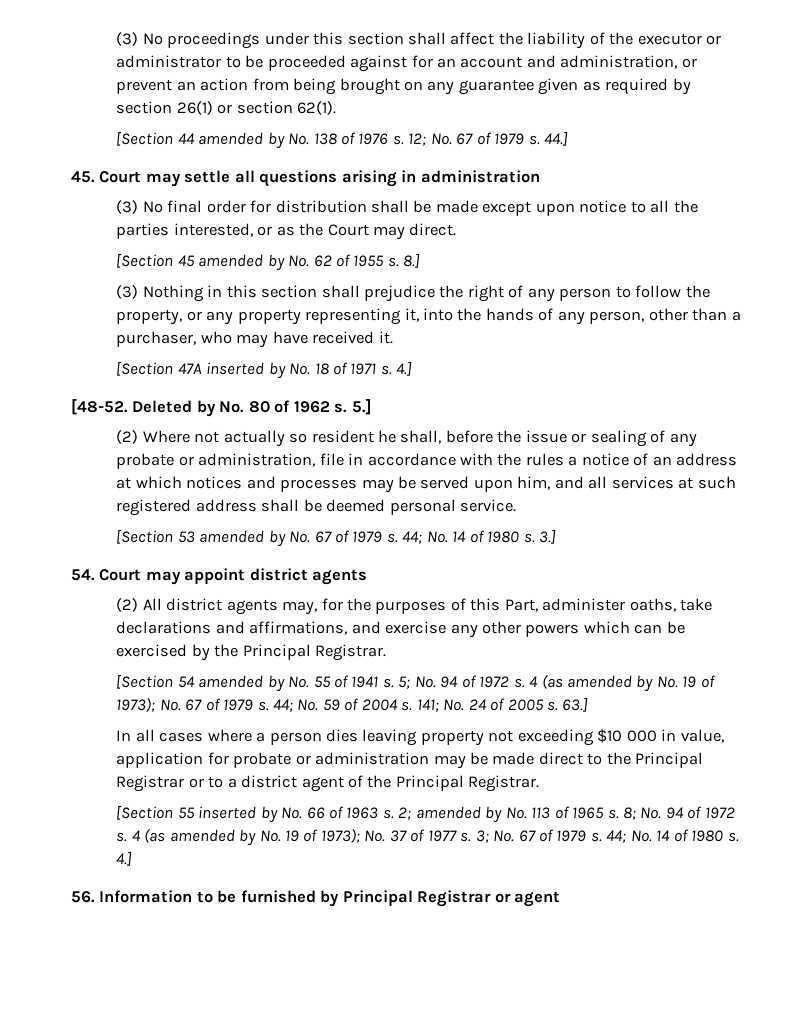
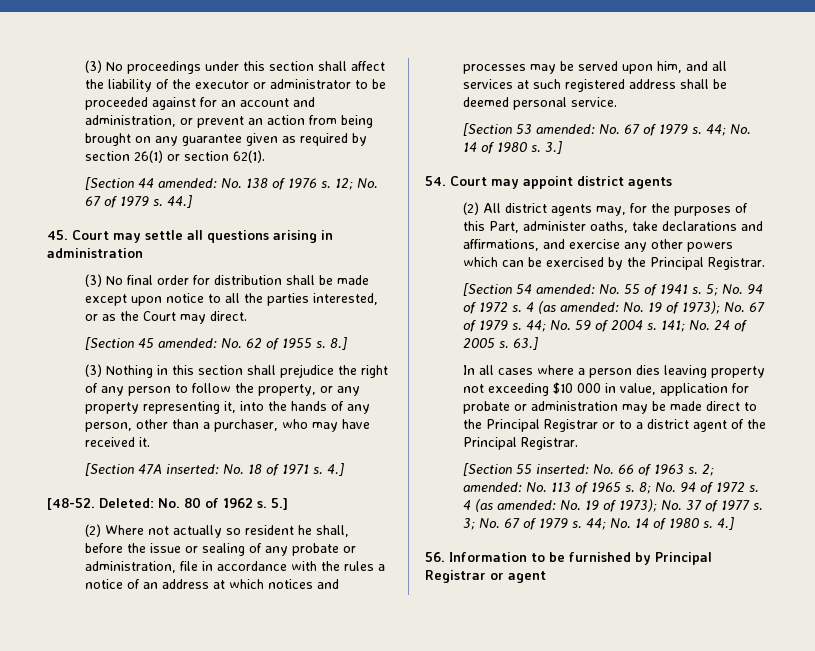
- [Section 44 amended by No. 138 of 1976 s.
+ [Section 44 amended: No. 138 of 1976 s.
- [Section 45 amended by No. 62 of 1955 s.
+ [Section 45 amended: No. 62 of 1955 s.
- [Section 47A inserted by No. 18 of 1971 s.
+ [Section 47A inserted: No. 18 of 1971 s.
- Deleted by No. 80 of 1962 s.
+ Deleted: No. 80 of 1962 s.
- [Section 53 amended by No. 67 of 1979 s.
+ [Section 53 amended: No. 67 of 1979 s.
- [Section 54 amended by No. 55 of 1941 s.
+ [Section 54 amended: No. 55 of 1941 s.
- 4 (as amended by No. 19 of 1973); No. 67 of 1979 s.
+ 4 (as amended: No. 19 of 1973); No. 67 of 1979 s.
- [Section 55 inserted by No. 66 of 1963 s.
+ [Section 55 inserted: No. 66 of 1963 s.
- 2; amended by No. 113 of 1965 s.
+ 2; amended: No. 113 of 1965 s.
- 4 (as amended by No. 19 of 1973); No. 37 of 1977 s.
+ 4 (as amended: No. 19 of 1973); No. 37 of 1977 s.

